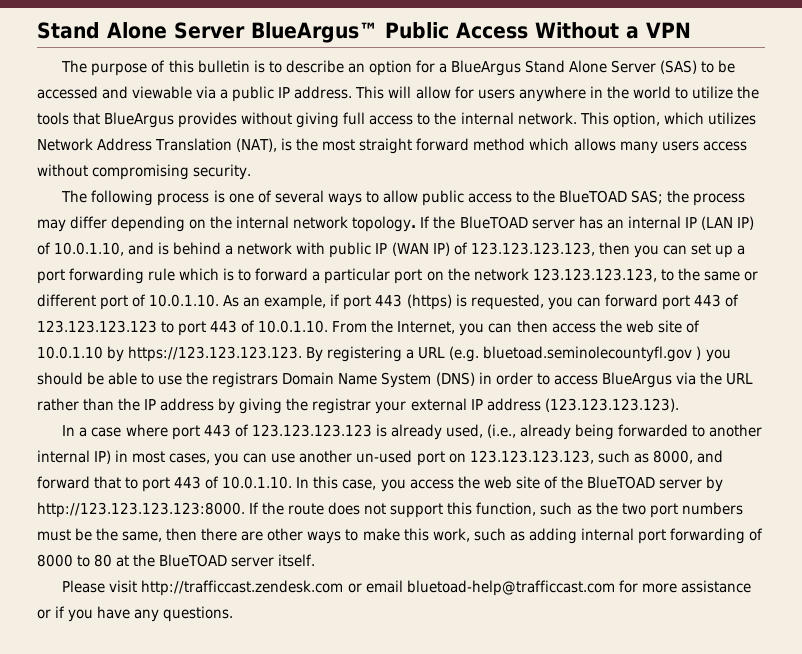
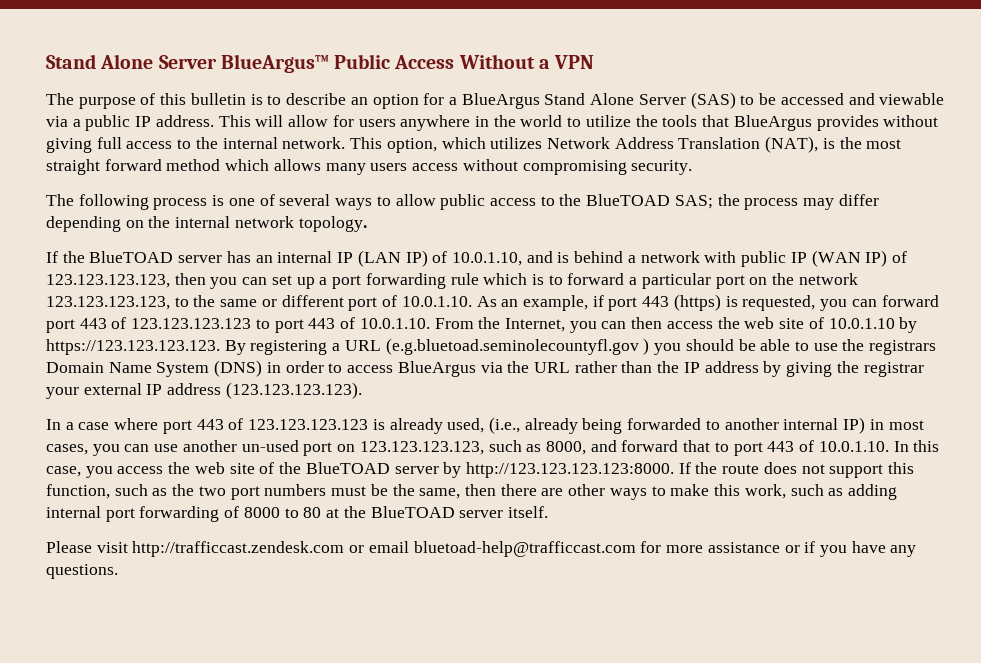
- the process may differ depending on the internal network topology. If the BlueTOAD server has an internal IP (LAN IP) of 10.0.1.10, and is behind a network with public IP (WAN IP) of 123.123.123.123, then you can set up a port forwarding rule which is to forward a particular port on the network 123.123.123.123, to the same or different port of 10.0.1.10. As an example, if port 443 (https) is requested, you can forward port 443 of 123.123.123.123 to port 443 of 10.0.1.10. From the Internet, you can then access the web site of 10.0.1.10 by https://123.123.123.123. By registering a URL (e.g. bluetoad.seminolecountyfl.gov ) you should be able to use the registrars Domain Name System (DNS) in order to access BlueArgus via the URL rather than the IP address by giving the registrar your external IP address (123.123.123.123).
+ the process may differ depending on the internal network topology.
+ If the BlueTOAD server has an internal IP (LAN IP) of 10.0.1.10, and is behind a network with public IP (WAN IP) of 123.123.123.123, then you can set up a port forwarding rule which is to forward a particular port on the network 123.123.123.123, to the same or different port of 10.0.1.10. As an example, if port 443 (https) is requested, you can forward port 443 of 123.123.123.123 to port 443 of 10.0.1.10. From the Internet, you can then access the web site of 10.0.1.10 by https://123.123.123.123. By registering a URL (e.g.bluetoad.seminolecountyfl.gov ) you should be able to use the registrars Domain Name System (DNS) in order to access BlueArgus via the URL rather than the IP address by giving the registrar your external IP address (123.123.123.123).

